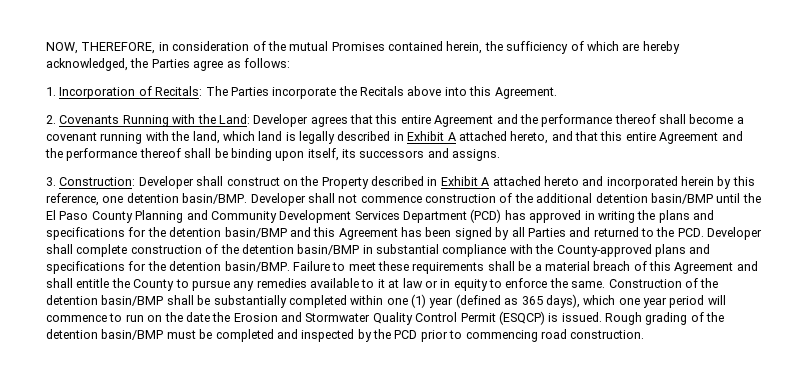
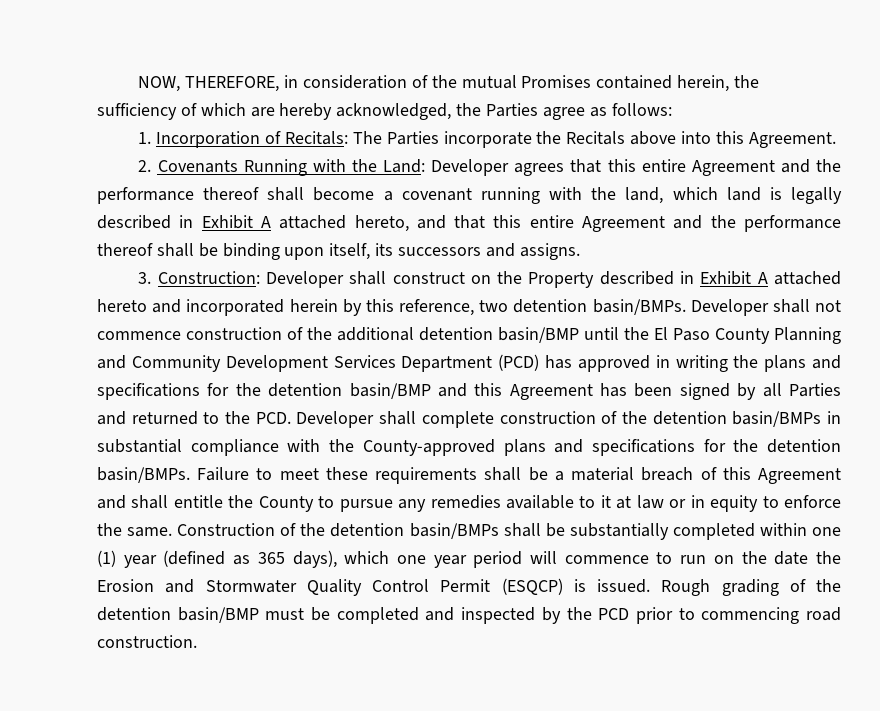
- 3. Construction: Developer shall construct on the Property described in Exhibit A attached hereto and incorporated herein by this reference, one detention basin/BMP.
+ 3. Construction: Developer shall construct on the Property described in Exhibit A attached hereto and incorporated herein by this reference, two detention basin/BMPs.
- Developer shall not commence construction of the additional detention basin/BMP until the El Paso County Planning and Community Development Services Department (PCD) has approved in writing the plans and specifications for the detention basin/BMP and this Agreement has been signed by all Parties and returned to the PCD. Developer shall complete construction of the detention basin/BMP in substantial compliance with the County-approved plans and specifications for the detention basin/BMP.
+ Developer shall not commence construction of the additional detention basin/BMP until the El Paso County Planning and Community Development Services Department (PCD) has approved in writing the plans and specifications for the detention basin/BMP and this Agreement has been signed by all Parties and returned to the PCD. Developer shall complete construction of the detention basin/BMPs in substantial compliance with the County-approved plans and specifications for the detention basin/BMPs.
- Construction of the detention basin/BMP shall be substantially completed within one (1) year (defined as 365 days), which one year period will commence to run on the date the Erosion and Stormwater Quality Control Permit (ESQCP) is issued.
+ Construction of the detention basin/BMPs shall be substantially completed within one (1) year (defined as 365 days), which one year period will commence to run on the date the Erosion and Stormwater Quality Control Permit (ESQCP) is issued.

